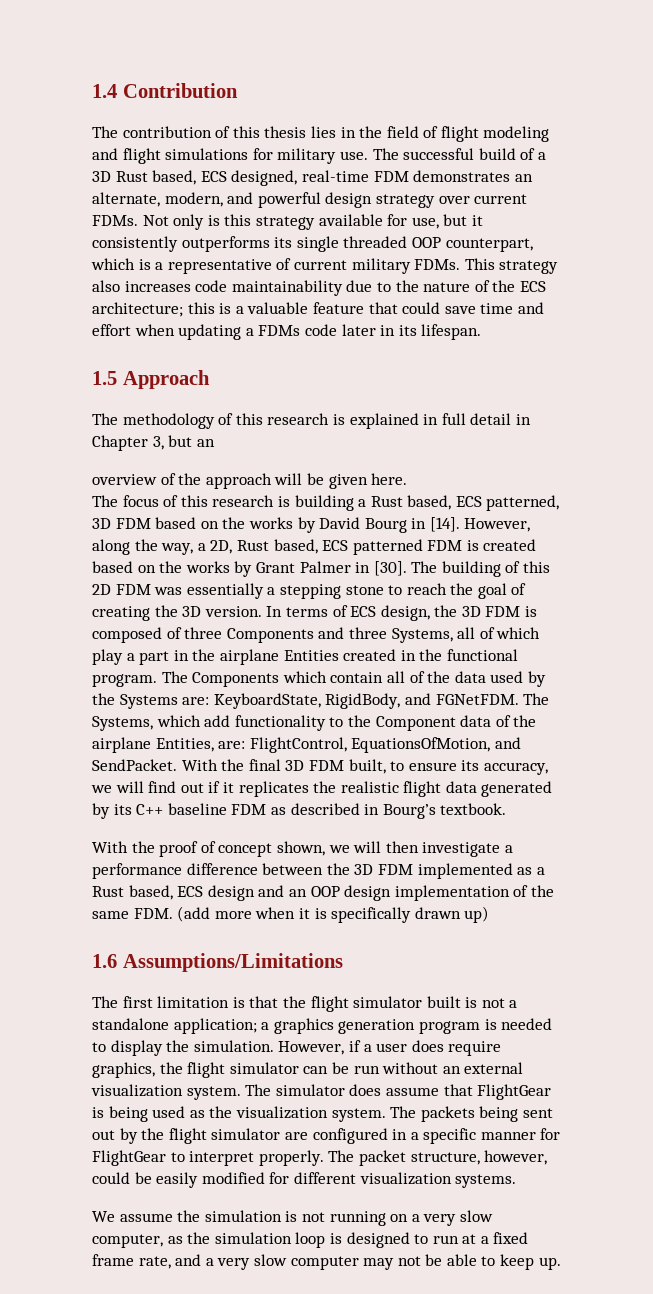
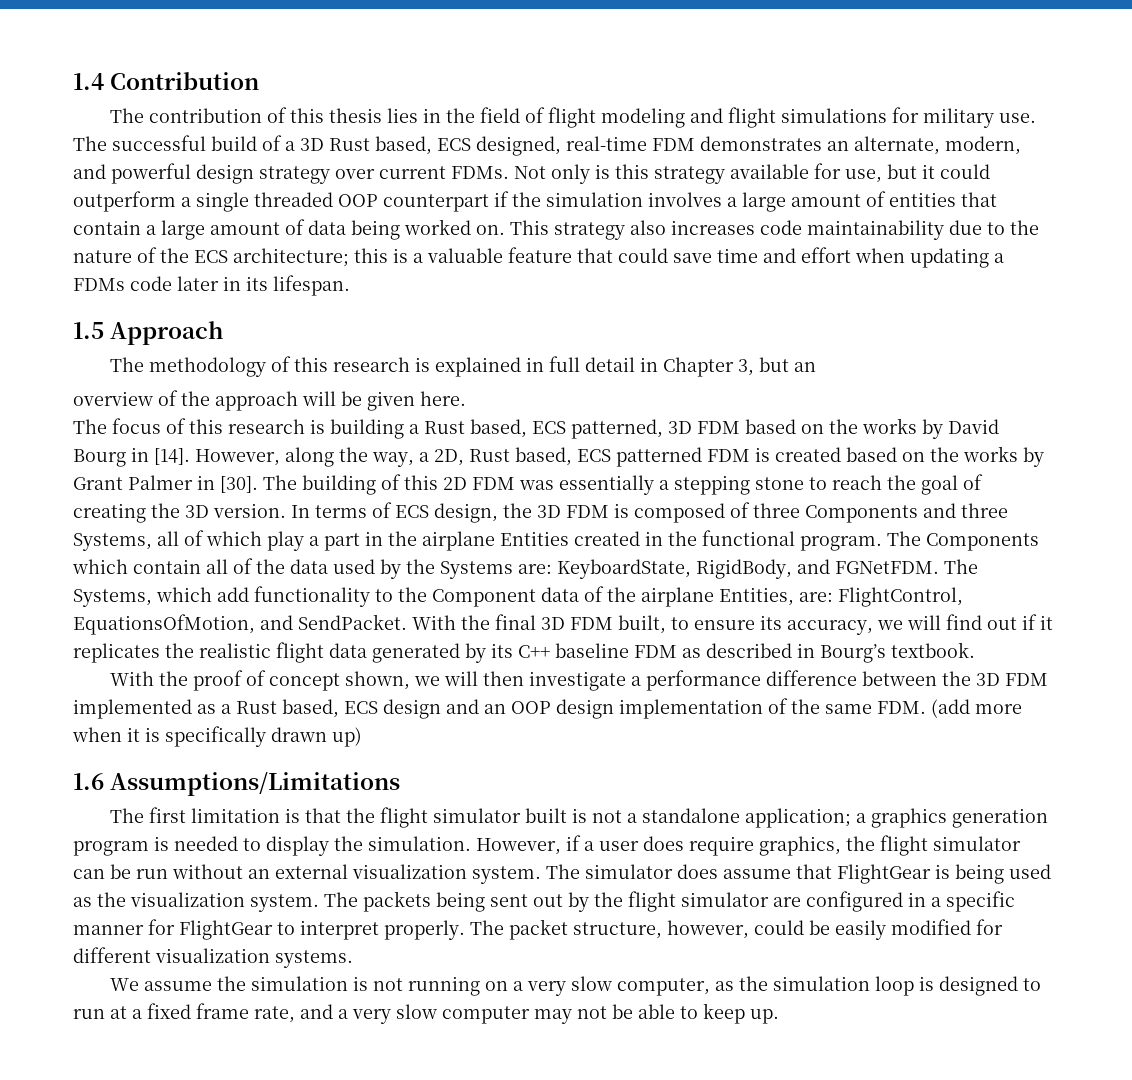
- Not only is this strategy available for use, but it consistently outperforms its single threaded OOP counterpart, which is a representative of current military FDMs.
+ Not only is this strategy available for use, but it could outperform a single threaded OOP counterpart if the simulation involves a large amount of entities that contain a large amount of data being worked on.

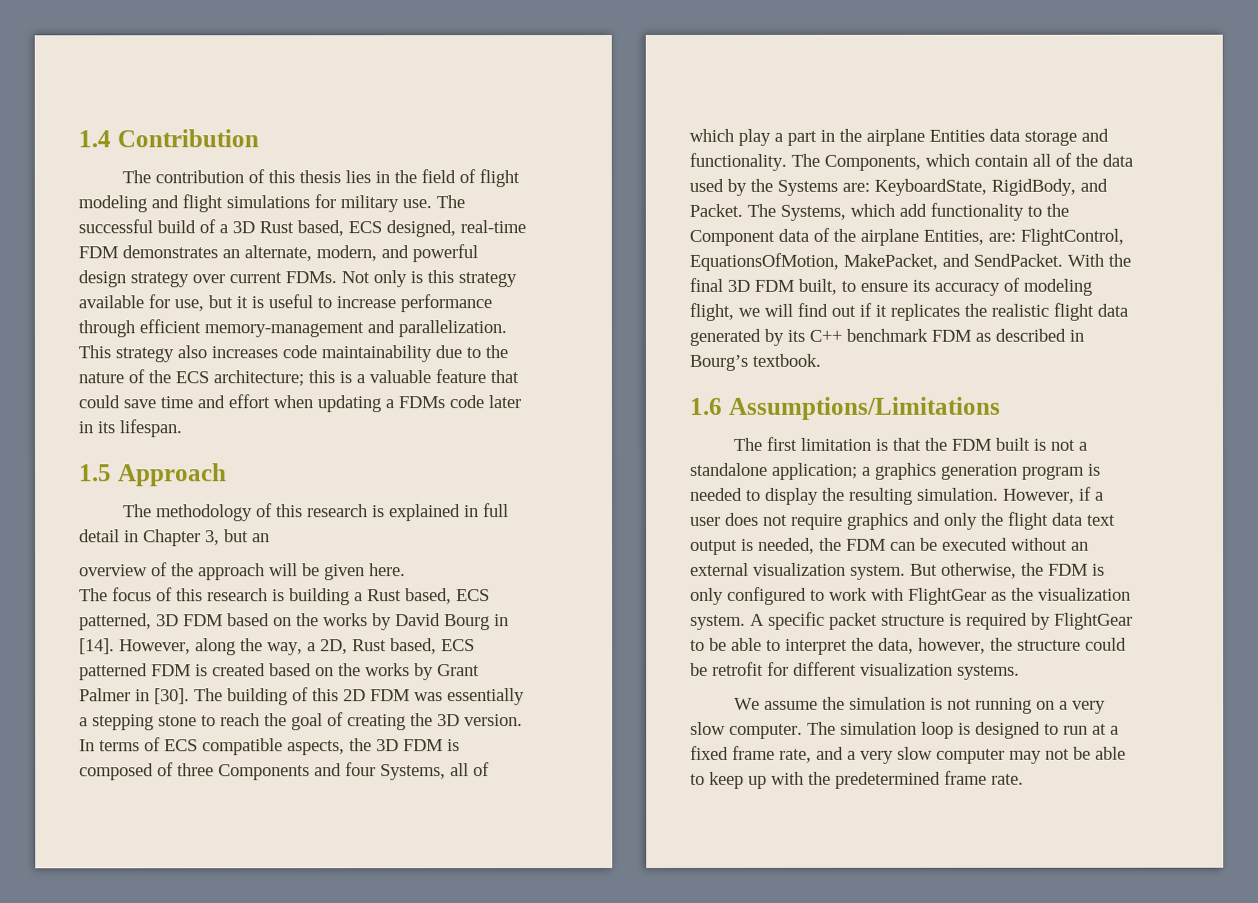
- Not only is this strategy available for use, but it could outperform a single threaded OOP counterpart if the simulation involves a large amount of entities that contain a large amount of data being worked on.
+ Not only is this strategy available for use, but it is useful to increase performance through efficient memory-management and parallelization.
- In terms of ECS design, the 3D FDM is composed of three Components and three Systems, all of which play a part in the airplane Entities created in the functional program. The Components which contain all of the data used by the Systems are: KeyboardState, RigidBody, and FGNetFDM.
+ In terms of ECS compatible aspects, the 3D FDM is composed of three Components and four Systems, all of which play a part in the airplane Entities data storage and functionality. The Components, which contain all of the data used by the Systems are: KeyboardState, RigidBody, and Packet.
- The Systems, which add functionality to the Component data of the airplane Entities, are: FlightControl, EquationsOfMotion, and SendPacket.
+ The Systems, which add functionality to the Component data of the airplane Entities, are: FlightControl, EquationsOfMotion, MakePacket, and SendPacket.
- With the final 3D FDM built, to ensure its accuracy, we will find out if it replicates the realistic flight data generated by its C++ baseline FDM as described in Bourg’s textbook.
+ With the final 3D FDM built, to ensure its accuracy of modeling flight, we will find out if it replicates the realistic flight data generated by its C++ benchmark FDM as described in Bourg’s textbook.
- With the proof of concept shown, we will then investigate a performance difference between the 3D FDM implemented as a Rust based, ECS design and an OOP design implementation of the same FDM. (add more when it is specifically drawn up)
- The first limitation is that the flight simulator built is not a standalone application; a graphics generation program is needed to display the simulation.
+ The first limitation is that the FDM built is not a standalone application; a graphics generation program is needed to display the resulting simulation.
- However, if a user does require graphics, the flight simulator can be run without an external visualization system.
+ However, if a user does not require graphics and only the flight data text output is needed, the FDM can be executed without an external visualization system.
- The simulator does assume that FlightGear is being used as the visualization system. The packets being sent out by the flight simulator are configured in a specific manner for FlightGear to interpret properly. The packet structure, however, could be easily modified for different visualization systems.
+ But otherwise, the FDM is only configured to work with FlightGear as the visualization system. A specific packet structure is required by FlightGear to be able to interpret the data, however, the structure could be retrofit for different visualization systems.
- We assume the simulation is not running on a very slow computer, as the simulation loop is designed to run at a fixed frame rate, and a very slow computer may not be able to keep up.
+ We assume the simulation is not running on a very slow computer. The simulation loop is designed to run at a fixed frame rate, and a very slow computer may not be able to keep up with the predetermined frame rate.

